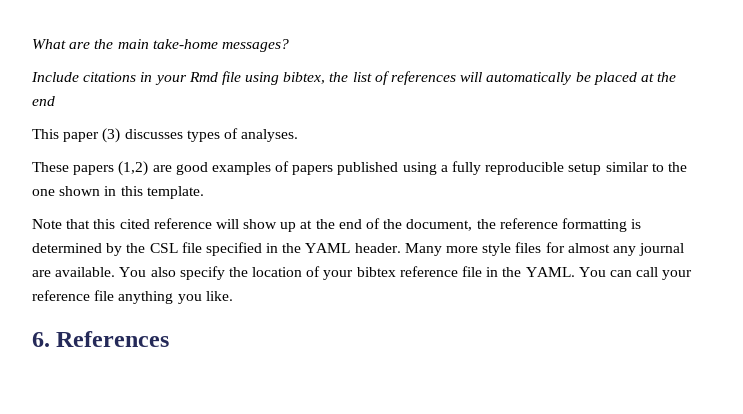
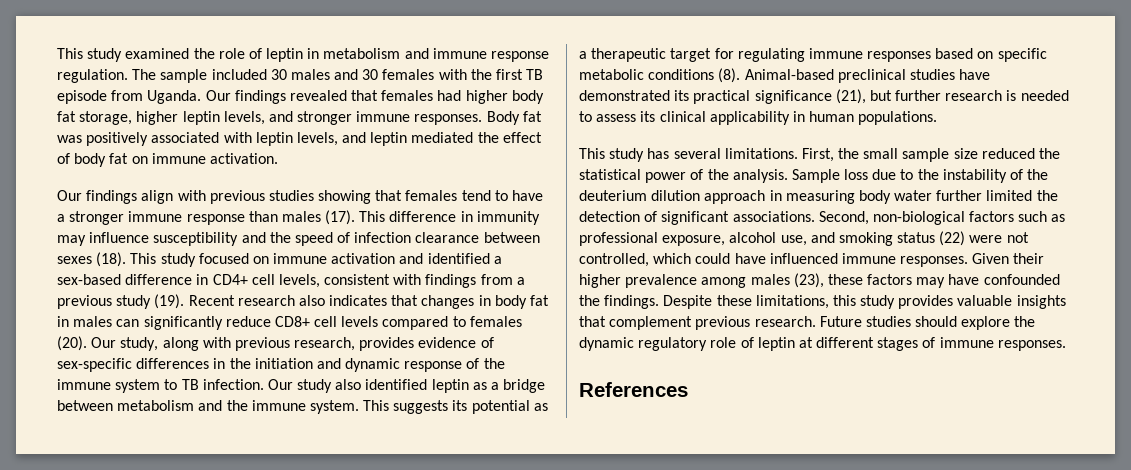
- What are the main take-home messages?
- Include citations in your Rmd file using bibtex, the list of references will automatically be placed at the end
- This paper (3) discusses types of analyses.
- These papers (1,2) are good examples of papers published using a fully reproducible setup similar to the one shown in this template.
- Note that this cited reference will show up at the end of the document, the reference formatting is determined by the CSL file specified in the YAML header. Many more style files for almost any journal are available. You also specify the location of your bibtex reference file in the YAML. You can call your reference file anything you like.
- 6. References
+ This study examined the role of leptin in metabolism and immune response regulation. The sample included 30 males and 30 females with the first TB episode from Uganda. Our findings revealed that females had higher body fat storage, higher leptin levels, and stronger immune responses. Body fat was positively associated with leptin levels, and leptin mediated the effect of body fat on immune activation.
+ Our findings align with previous studies showing that females tend to have a stronger immune response than males (17). This difference in immunity may influence susceptibility and the speed of infection clearance between sexes (18). This study focused on immune activation and identified a sex-based difference in CD4+ cell levels, consistent with findings from a previous study (19). Recent research also indicates that changes in body fat in males can significantly reduce CD8+ cell levels compared to females (20). Our study, along with previous research, provides evidence of sex-specific differences in the initiation and dynamic response of the immune system to TB infection. Our study also identified leptin as a bridge between metabolism and the immune system. This suggests its potential as a therapeutic target for regulating immune responses based on specific metabolic conditions (8). Animal-based preclinical studies have demonstrated its practical significance (21), but further research is needed to assess its clinical applicability in human populations.
+ This study has several limitations. First, the small sample size reduced the statistical power of the analysis. Sample loss due to the instability of the deuterium dilution approach in measuring body water further limited the detection of significant associations. Second, non-biological factors such as professional exposure, alcohol use, and smoking status (22) were not controlled, which could have influenced immune responses. Given their higher prevalence among males (23), these factors may have confounded the findings. Despite these limitations, this study provides valuable insights that complement previous research. Future studies should explore the dynamic regulatory role of leptin at different stages of immune responses.
+ References

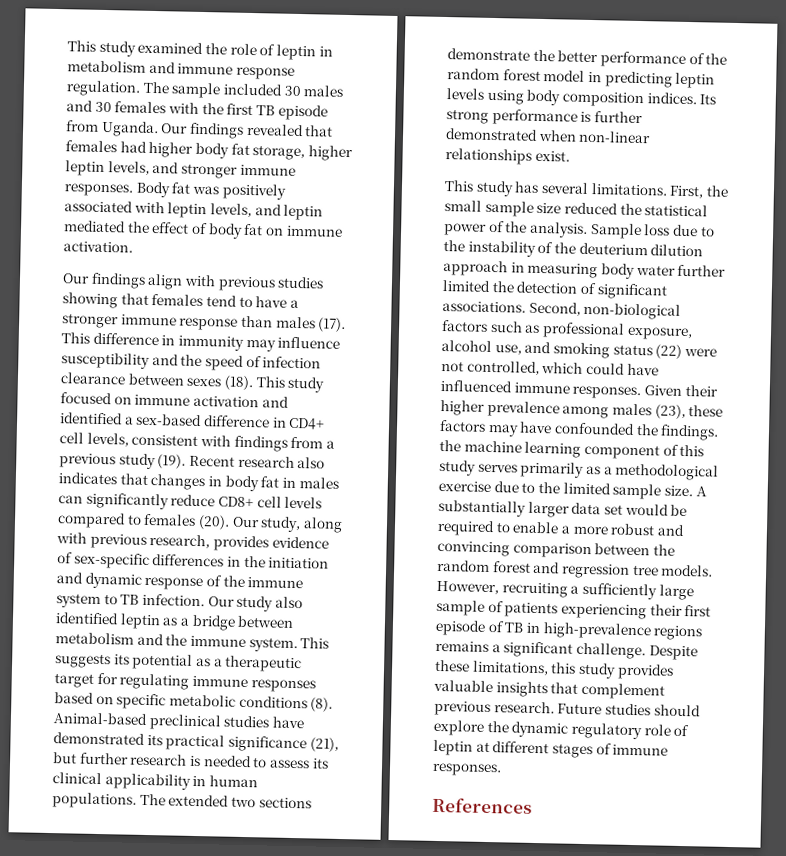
+ The extended two sections demonstrate the better performance of the random forest model in predicting leptin levels using body composition indices. Its strong performance is further demonstrated when non-linear relationships exist.
- Given their higher prevalence among males (23), these factors may have confounded the findings.
+ Given their higher prevalence among males (23), these factors may have confounded the findings. the machine learning component of this study serves primarily as a methodological exercise due to the limited sample size. A substantially larger data set would be required to enable a more robust and convincing comparison between the random forest and regression tree models. However, recruiting a sufficiently large sample of patients experiencing their first episode of TB in high-prevalence regions remains a significant challenge.

